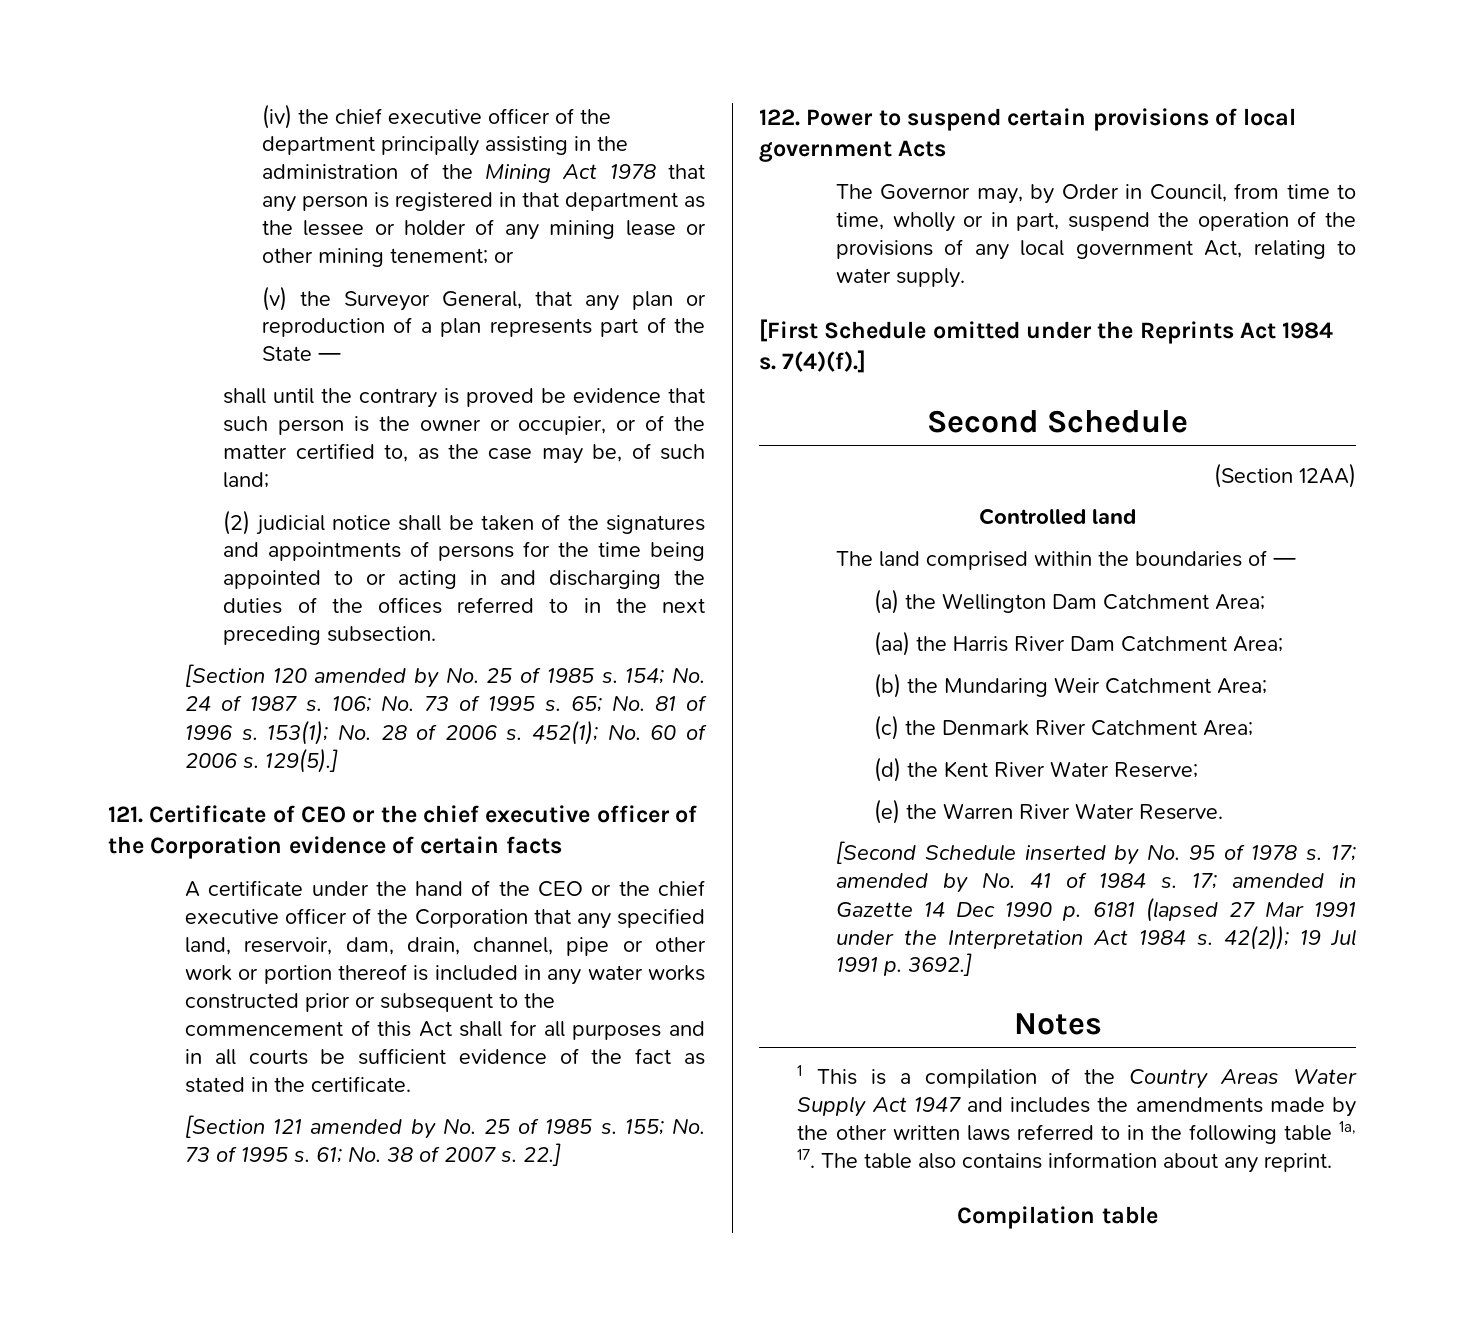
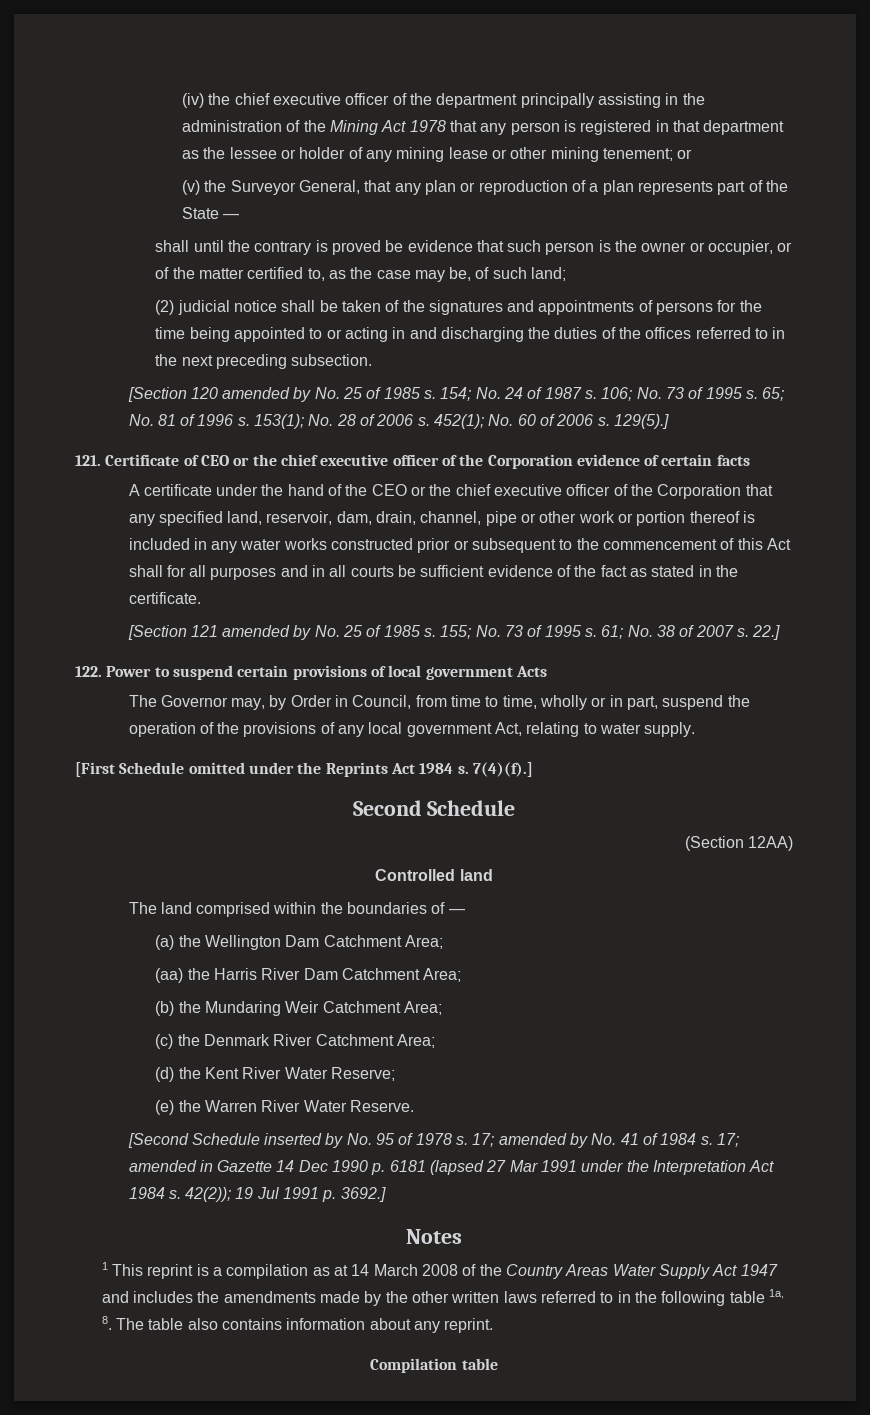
- 1 This is a compilation of the Country Areas Water Supply Act 1947 and includes the amendments made by the other written laws referred to in the following table 1a, 17. The table also contains information about any reprint.
+ 1 This reprint is a compilation as at 14 March 2008 of the Country Areas Water Supply Act 1947 and includes the amendments made by the other written laws referred to in the following table 1a, 8. The table also contains information about any reprint.

